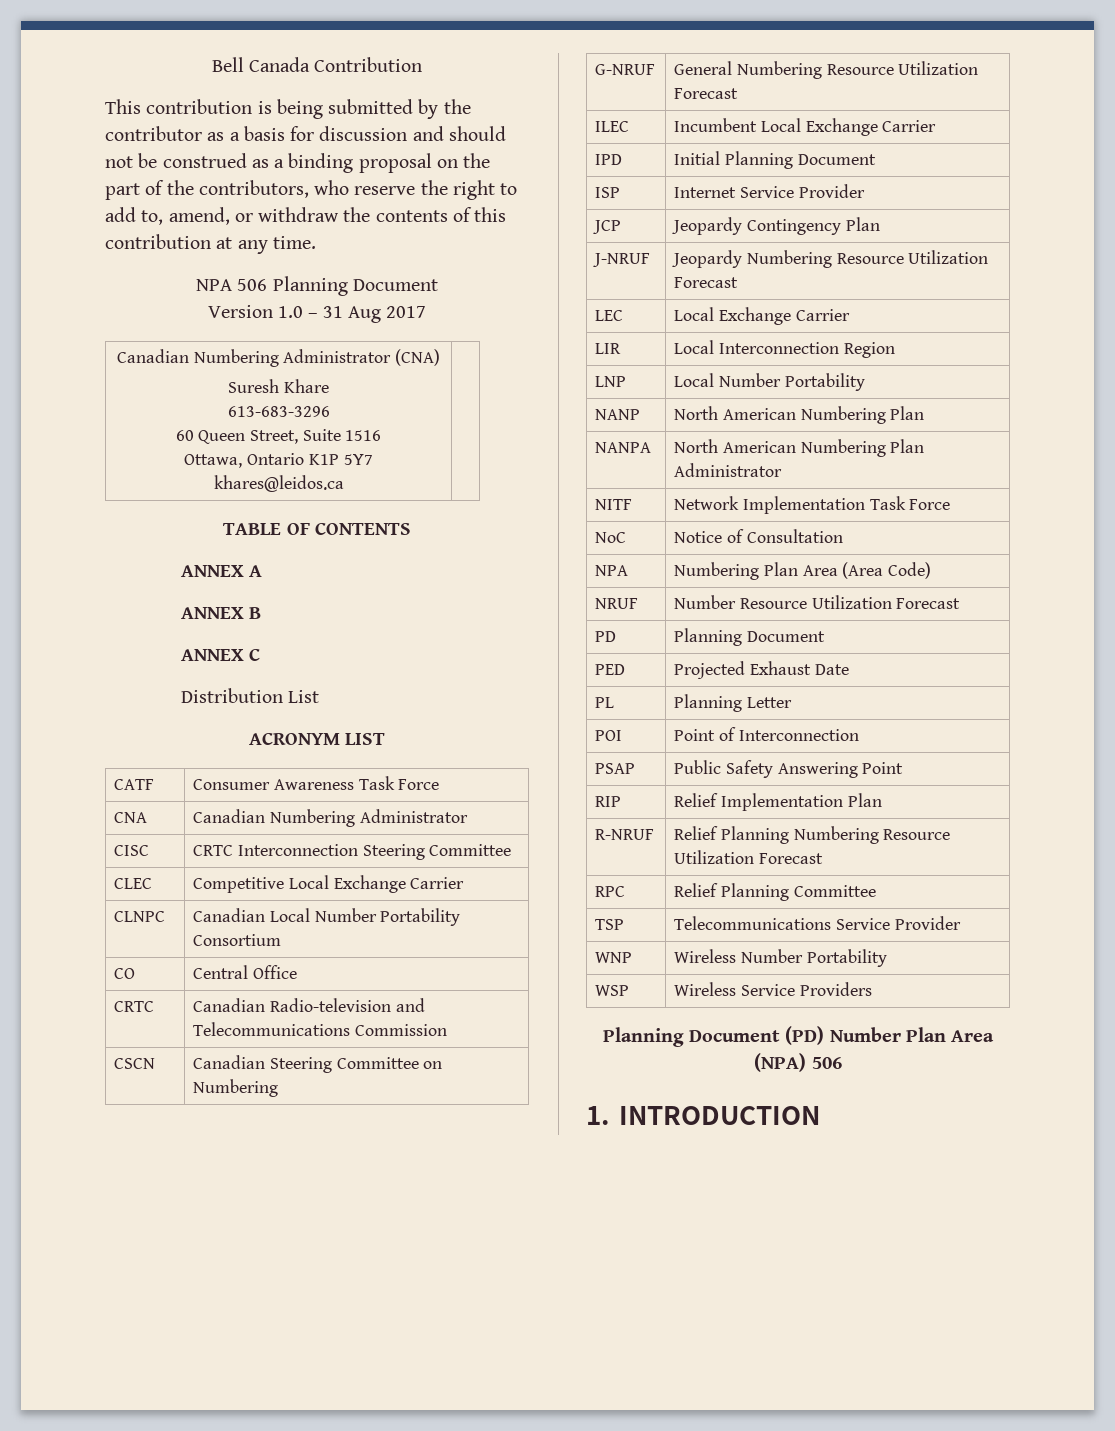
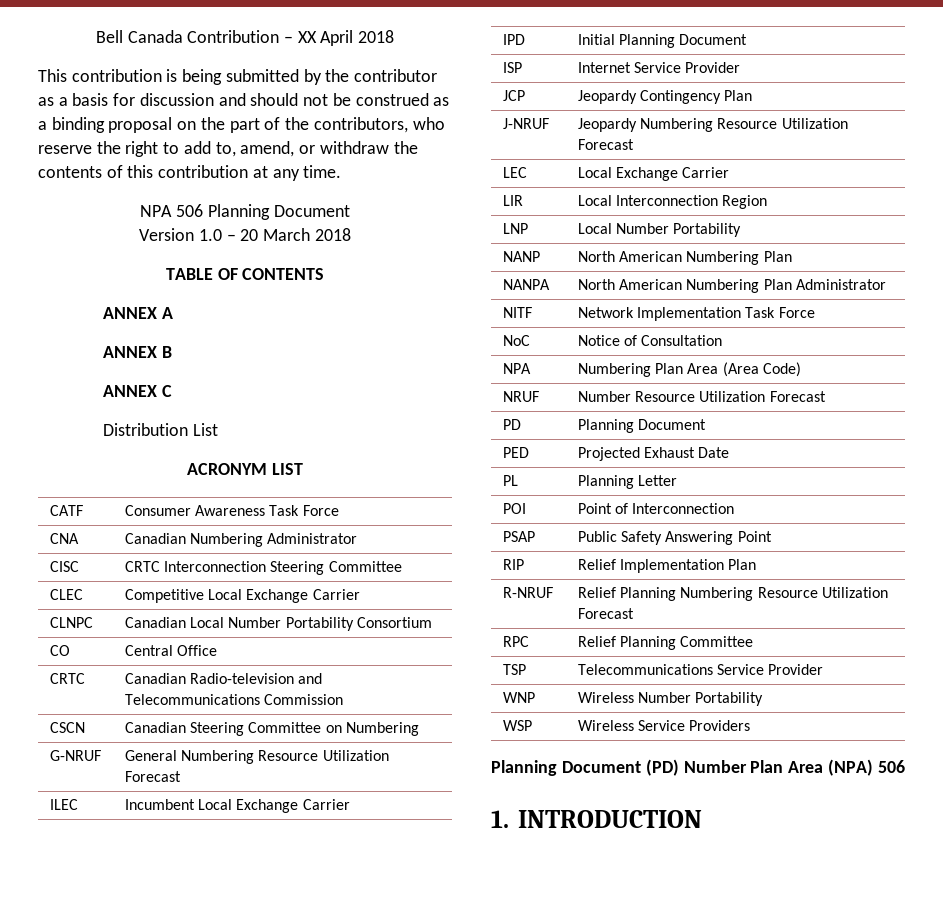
- Bell Canada Contribution
+ Bell Canada Contribution – XX April 2018
- Version 1.0 – 31 Aug 2017
- Canadian Numbering Administrator (CNA)
- Suresh Khare
- 613-683-3296
- 60 Queen Street, Suite 1516
- Ottawa, Ontario K1P 5Y7
- khares@leidos.ca |
+ Version 1.0 – 20 March 2018

